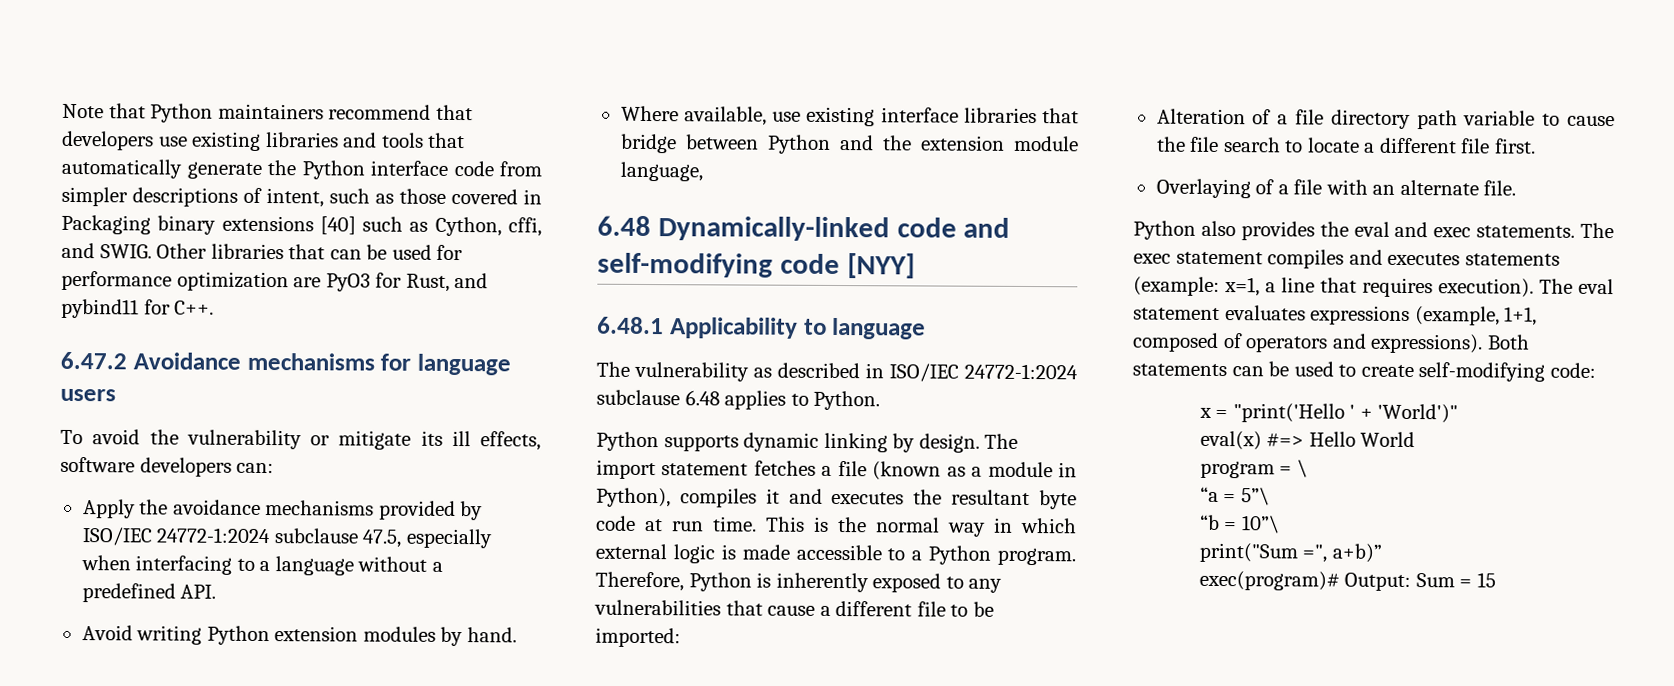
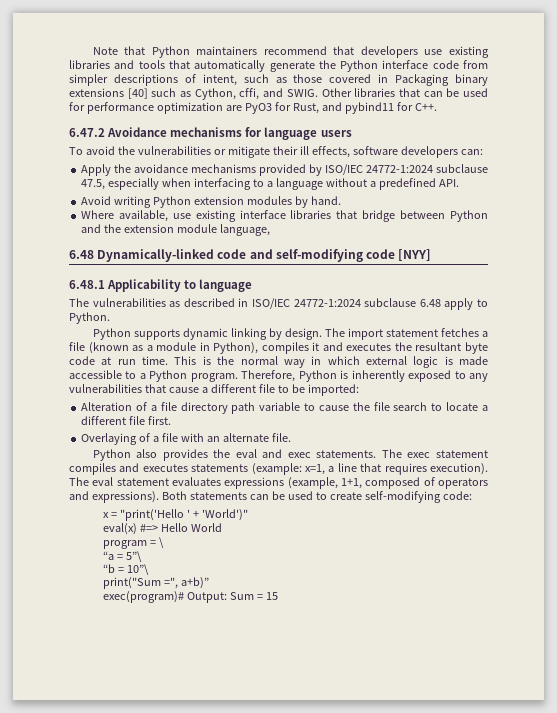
- To avoid the vulnerability or mitigate its ill effects, software developers can:
+ To avoid the vulnerabilities or mitigate their ill effects, software developers can:
- The vulnerability as described in ISO/IEC 24772-1:2024 subclause 6.48 applies to Python.
+ The vulnerabilities as described in ISO/IEC 24772-1:2024 subclause 6.48 apply to Python.

